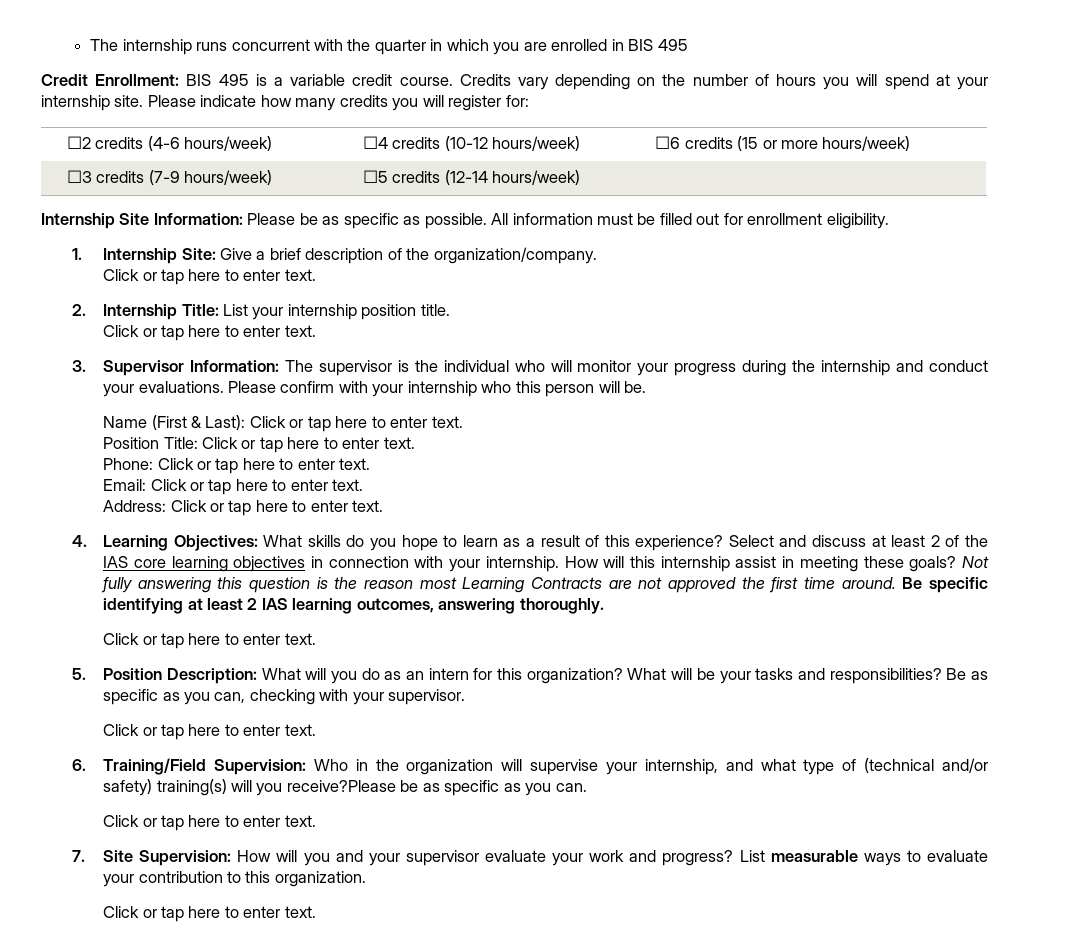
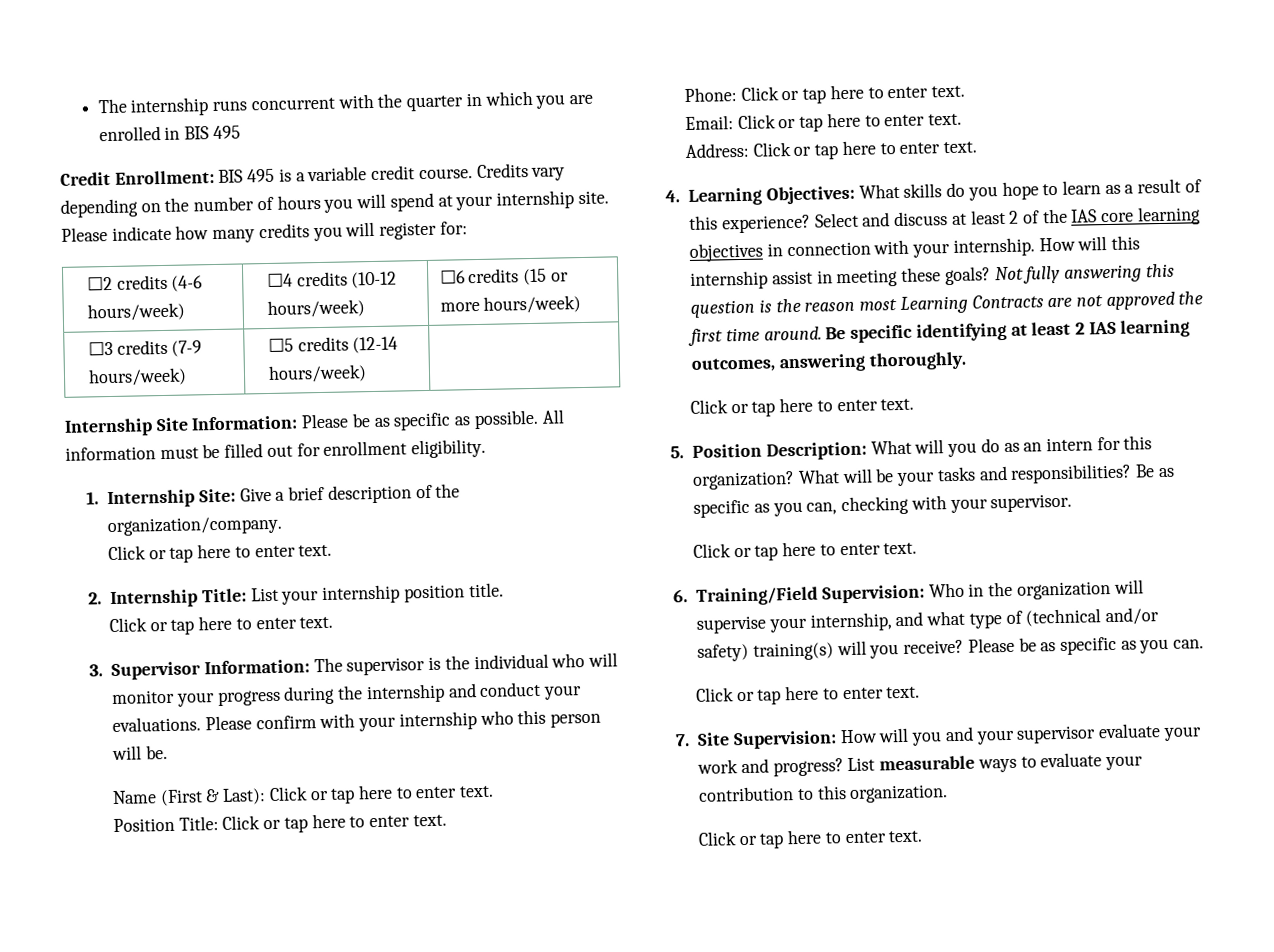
- 6. Training/Field Supervision: Who in the organization will supervise your internship, and what type of (technical and/or safety) training(s) will you receive?Please be as specific as you can.
+ 6. Training/Field Supervision: Who in the organization will supervise your internship, and what type of (technical and/or safety) training(s) will you receive? Please be as specific as you can.

